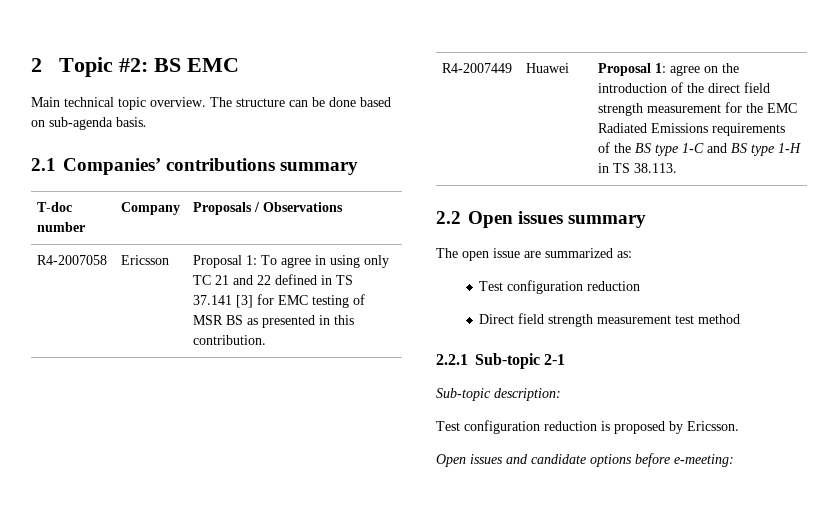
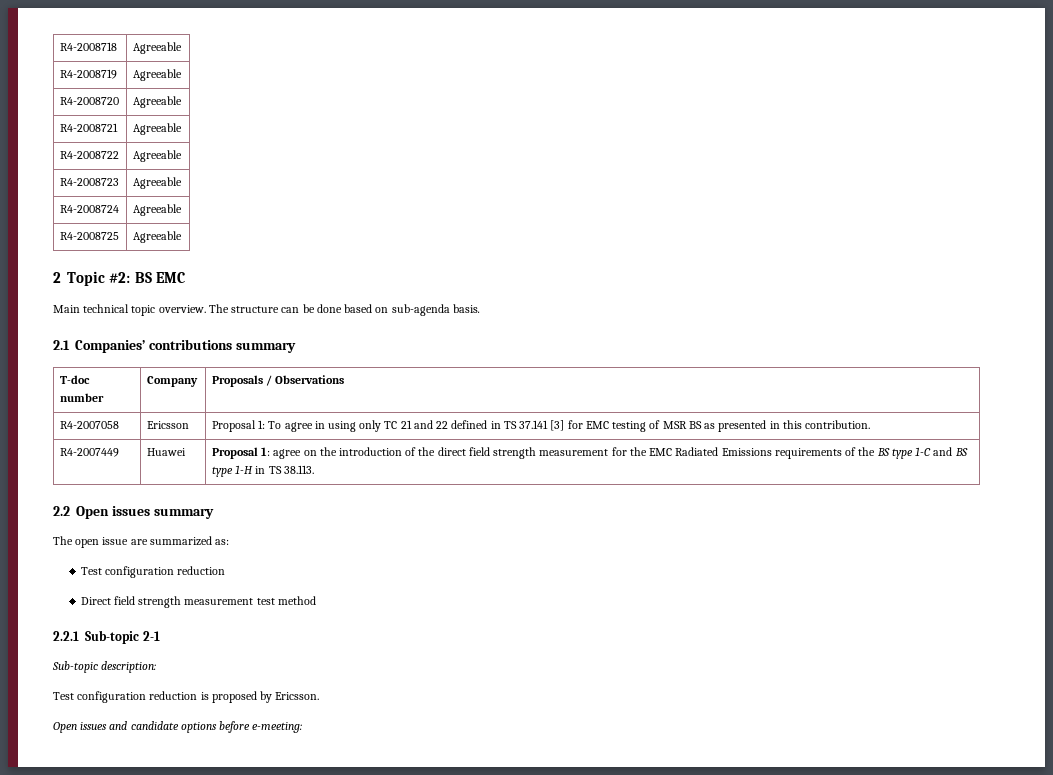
+ R4-2008718 | Agreeable
+ R4-2008719 | Agreeable
+ R4-2008720 | Agreeable
+ R4-2008721 | Agreeable
+ R4-2008722 | Agreeable
+ R4-2008723 | Agreeable
+ R4-2008724 | Agreeable
+ R4-2008725 | Agreeable

